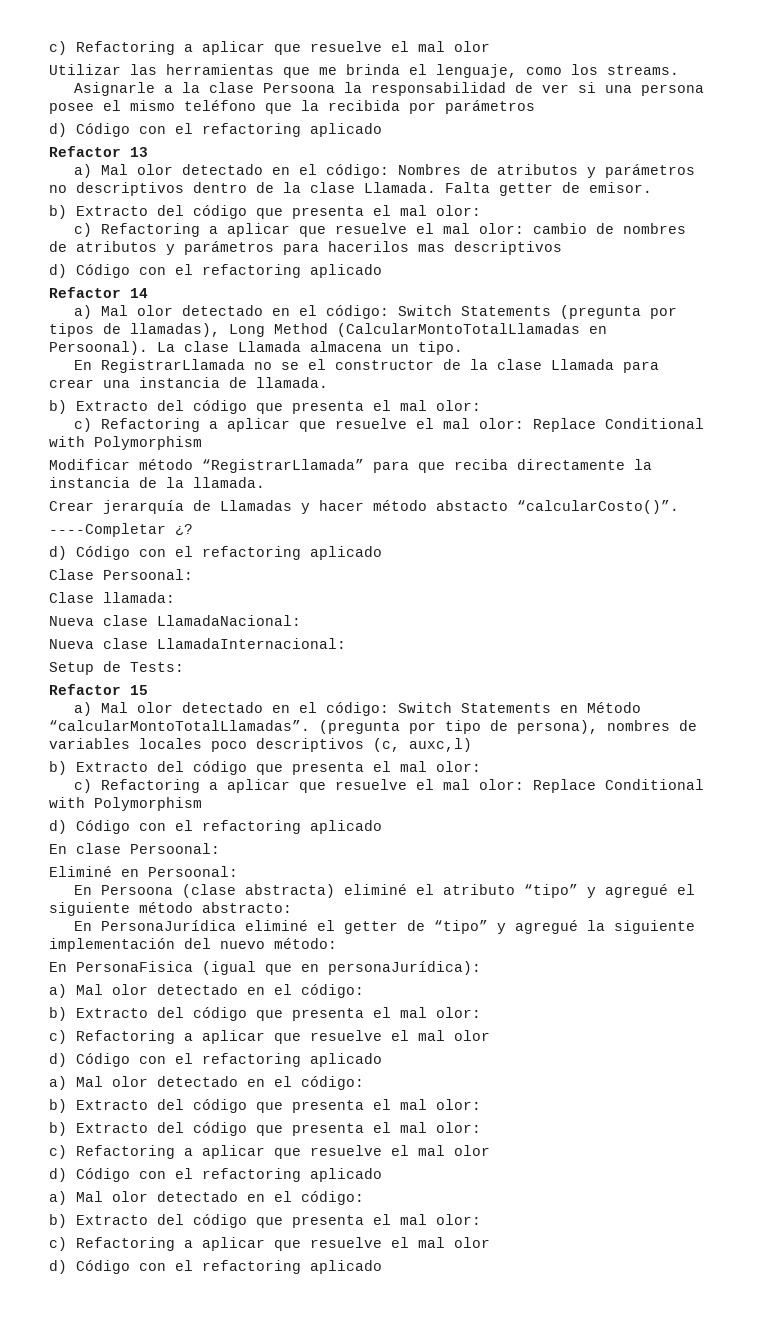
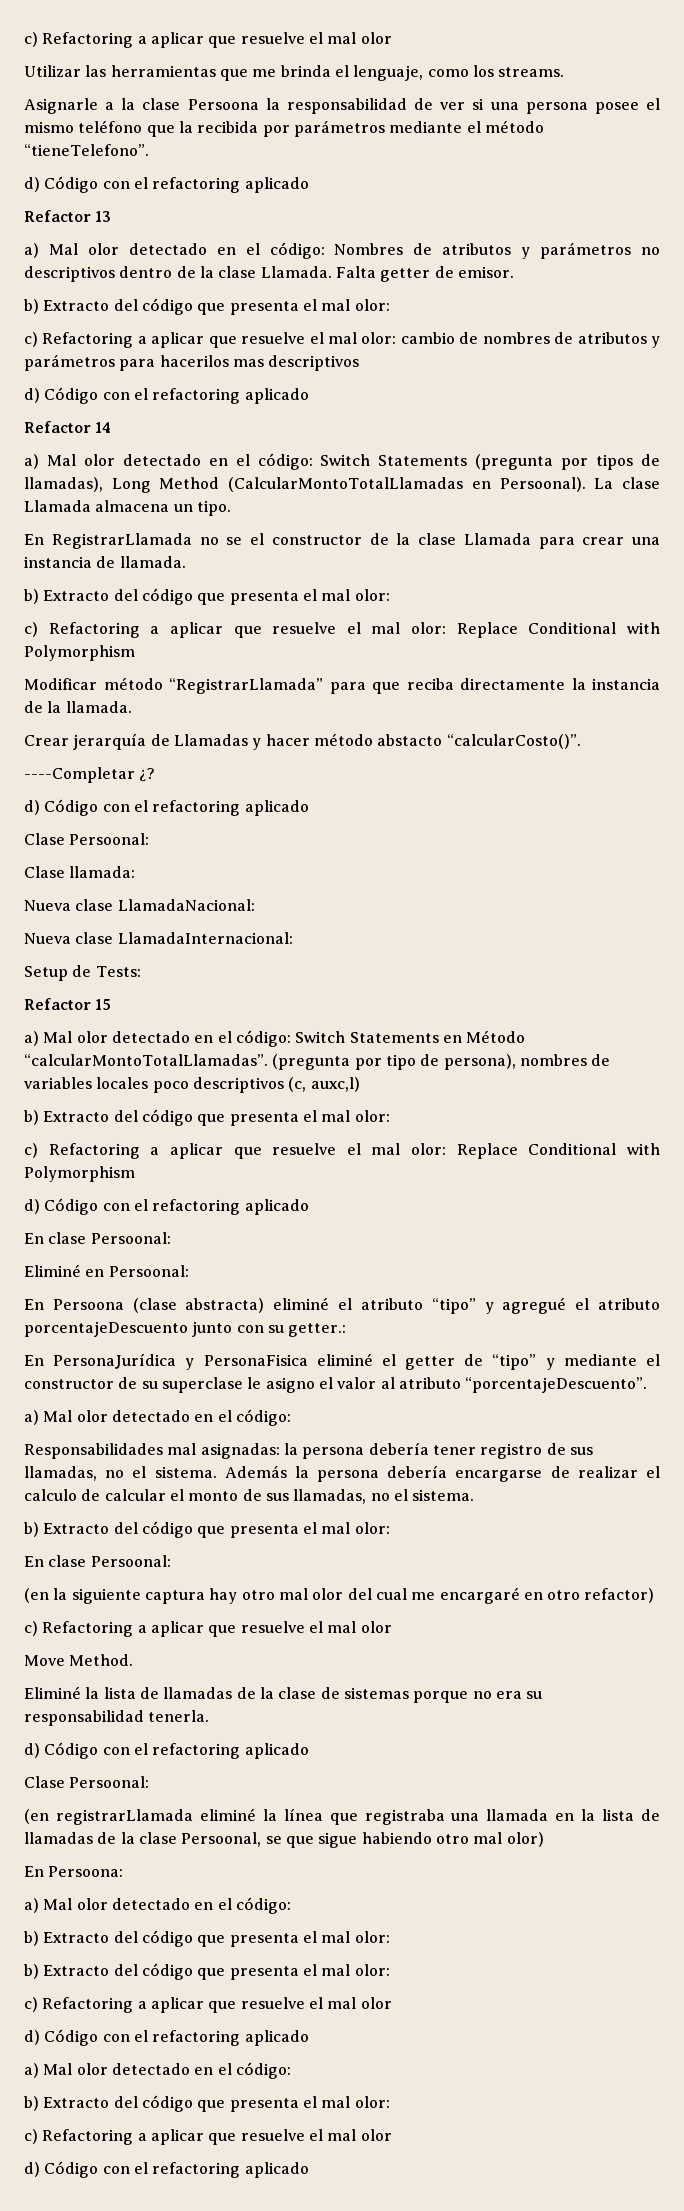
- Asignarle a la clase Persoona la responsabilidad de ver si una persona posee el mismo teléfono que la recibida por parámetros
+ Asignarle a la clase Persoona la responsabilidad de ver si una persona posee el mismo teléfono que la recibida por parámetros mediante el método “tieneTelefono”.
- En Persoona (clase abstracta) eliminé el atributo “tipo” y agregué el siguiente método abstracto:
+ En Persoona (clase abstracta) eliminé el atributo “tipo” y agregué el atributo porcentajeDescuento junto con su getter.:
- En PersonaJurídica eliminé el getter de “tipo” y agregué la siguiente implementación del nuevo método:
- En PersonaFisica (igual que en personaJurídica):
+ En PersonaJurídica y PersonaFisica eliminé el getter de “tipo” y mediante el constructor de su superclase le asigno el valor al atributo “porcentajeDescuento”.
  a) Mal olor detectado en el código:
+ Responsabilidades mal asignadas: la persona debería tener registro de sus llamadas, no el sistema. Además la persona debería encargarse de realizar el calculo de calcular el monto de sus llamadas, no el sistema.
  b) Extracto del código que presenta el mal olor:
+ En clase Persoonal:
+ (en la siguiente captura hay otro mal olor del cual me encargaré en otro refactor)
  c) Refactoring a aplicar que resuelve el mal olor
+ Move Method.
+ Eliminé la lista de llamadas de la clase de sistemas porque no era su responsabilidad tenerla.
  d) Código con el refactoring aplicado
+ Clase Persoonal:
+ (en registrarLlamada eliminé la línea que registraba una llamada en la lista de llamadas de la clase Persoonal, se que sigue habiendo otro mal olor)
+ En Persoona:

